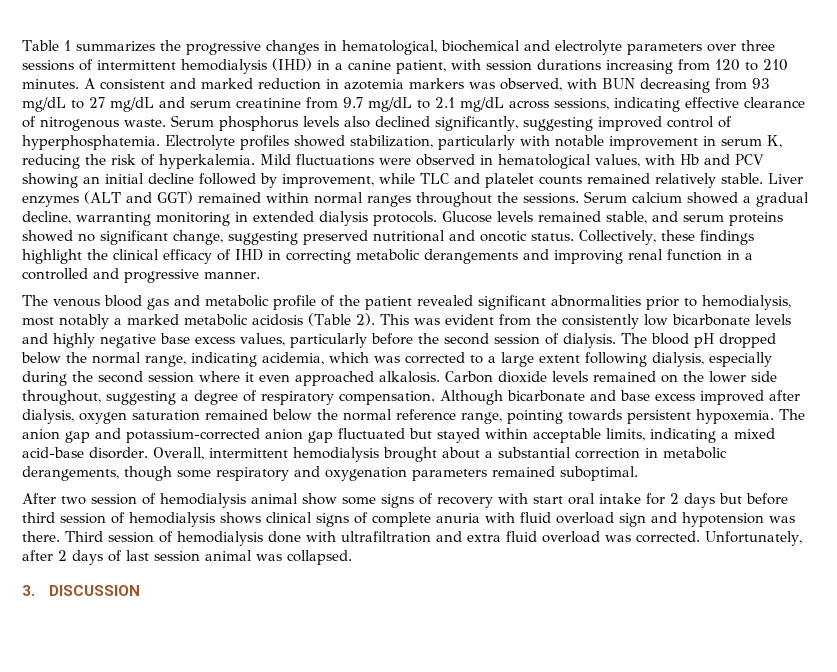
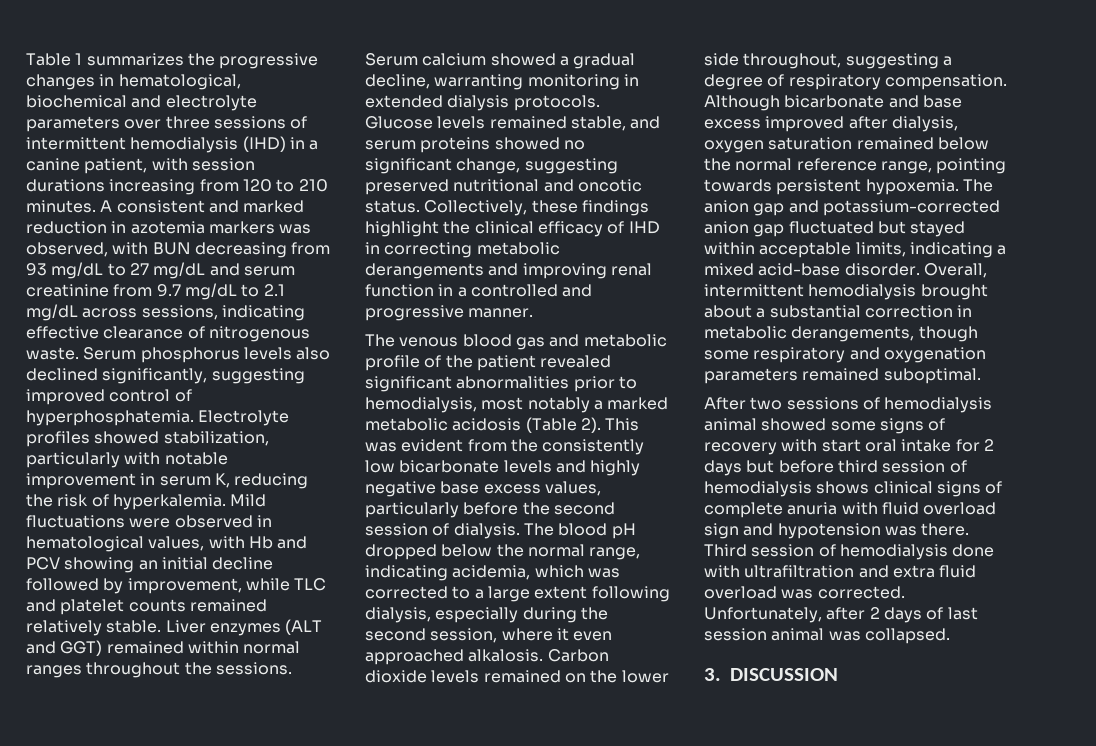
- The blood pH dropped below the normal range, indicating acidemia, which was corrected to a large extent following dialysis, especially during the second session where it even approached alkalosis.
+ The blood pH dropped below the normal range, indicating acidemia, which was corrected to a large extent following dialysis, especially during the second session, where it even approached alkalosis.
- After two session of hemodialysis animal show some signs of recovery with start oral intake for 2 days but before third session of hemodialysis shows clinical signs of complete anuria with fluid overload sign and hypotension was there.
+ After two sessions of hemodialysis animal showed some signs of recovery with start oral intake for 2 days but before third session of hemodialysis shows clinical signs of complete anuria with fluid overload sign and hypotension was there.

